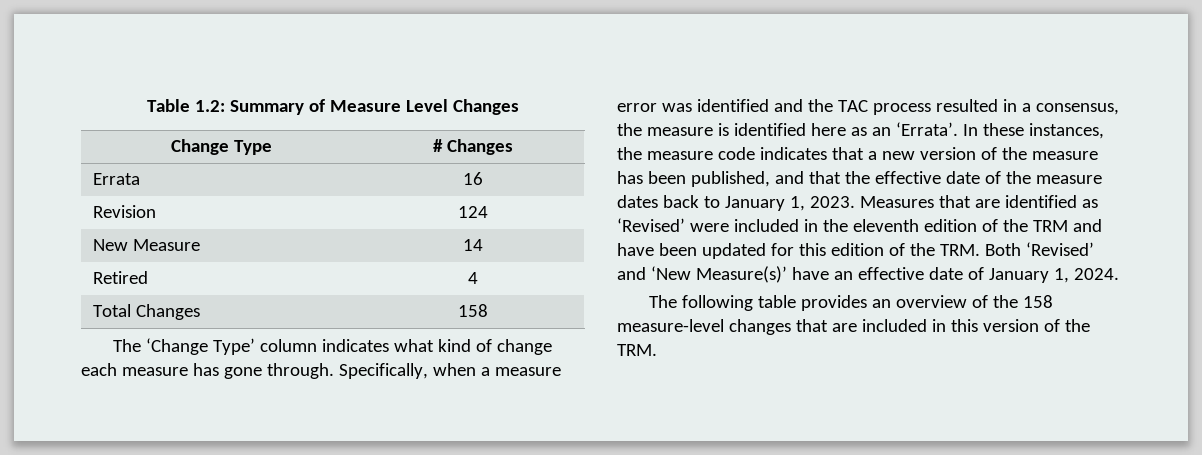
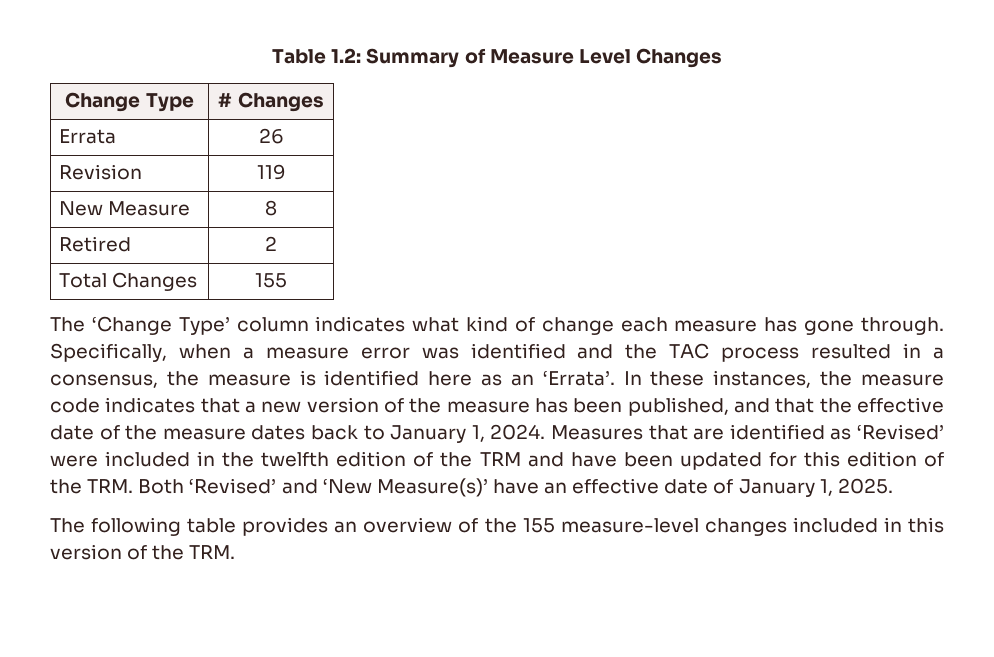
- Errata | 16
+ Errata | 26
- Revision | 124
+ Revision | 119
- New Measure | 14
+ New Measure | 8
- Retired | 4
+ Retired | 2
- Total Changes | 158
+ Total Changes | 155
- In these instances, the measure code indicates that a new version of the measure has been published, and that the effective date of the measure dates back to January 1, 2023.
+ In these instances, the measure code indicates that a new version of the measure has been published, and that the effective date of the measure dates back to January 1, 2024.
- Measures that are identified as ‘Revised’ were included in the eleventh edition of the TRM and have been updated for this edition of the TRM. Both ‘Revised’ and ‘New Measure(s)’ have an effective date of January 1, 2024.
+ Measures that are identified as ‘Revised’ were included in the twelfth edition of the TRM and have been updated for this edition of the TRM. Both ‘Revised’ and ‘New Measure(s)’ have an effective date of January 1, 2025.
- The following table provides an overview of the 158 measure-level changes that are included in this version of the TRM.
+ The following table provides an overview of the 155 measure-level changes included in this version of the TRM.

